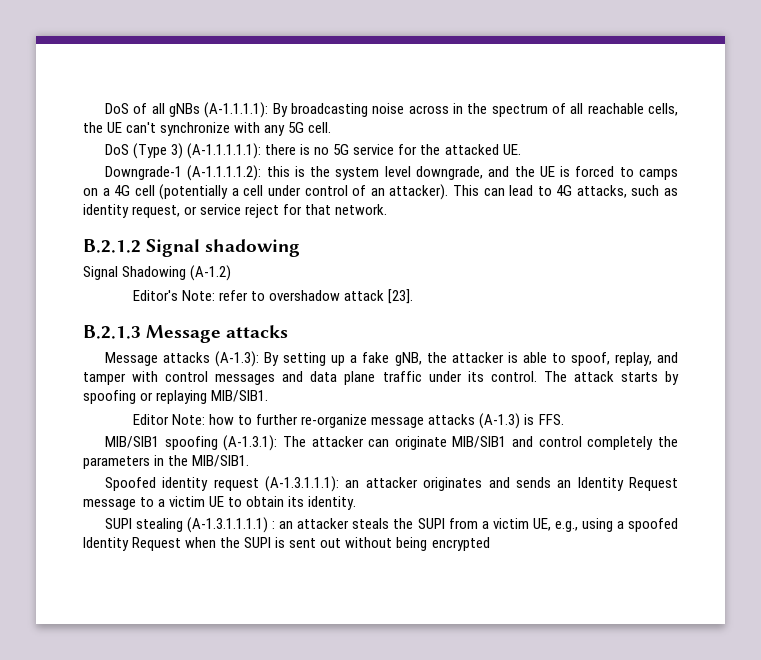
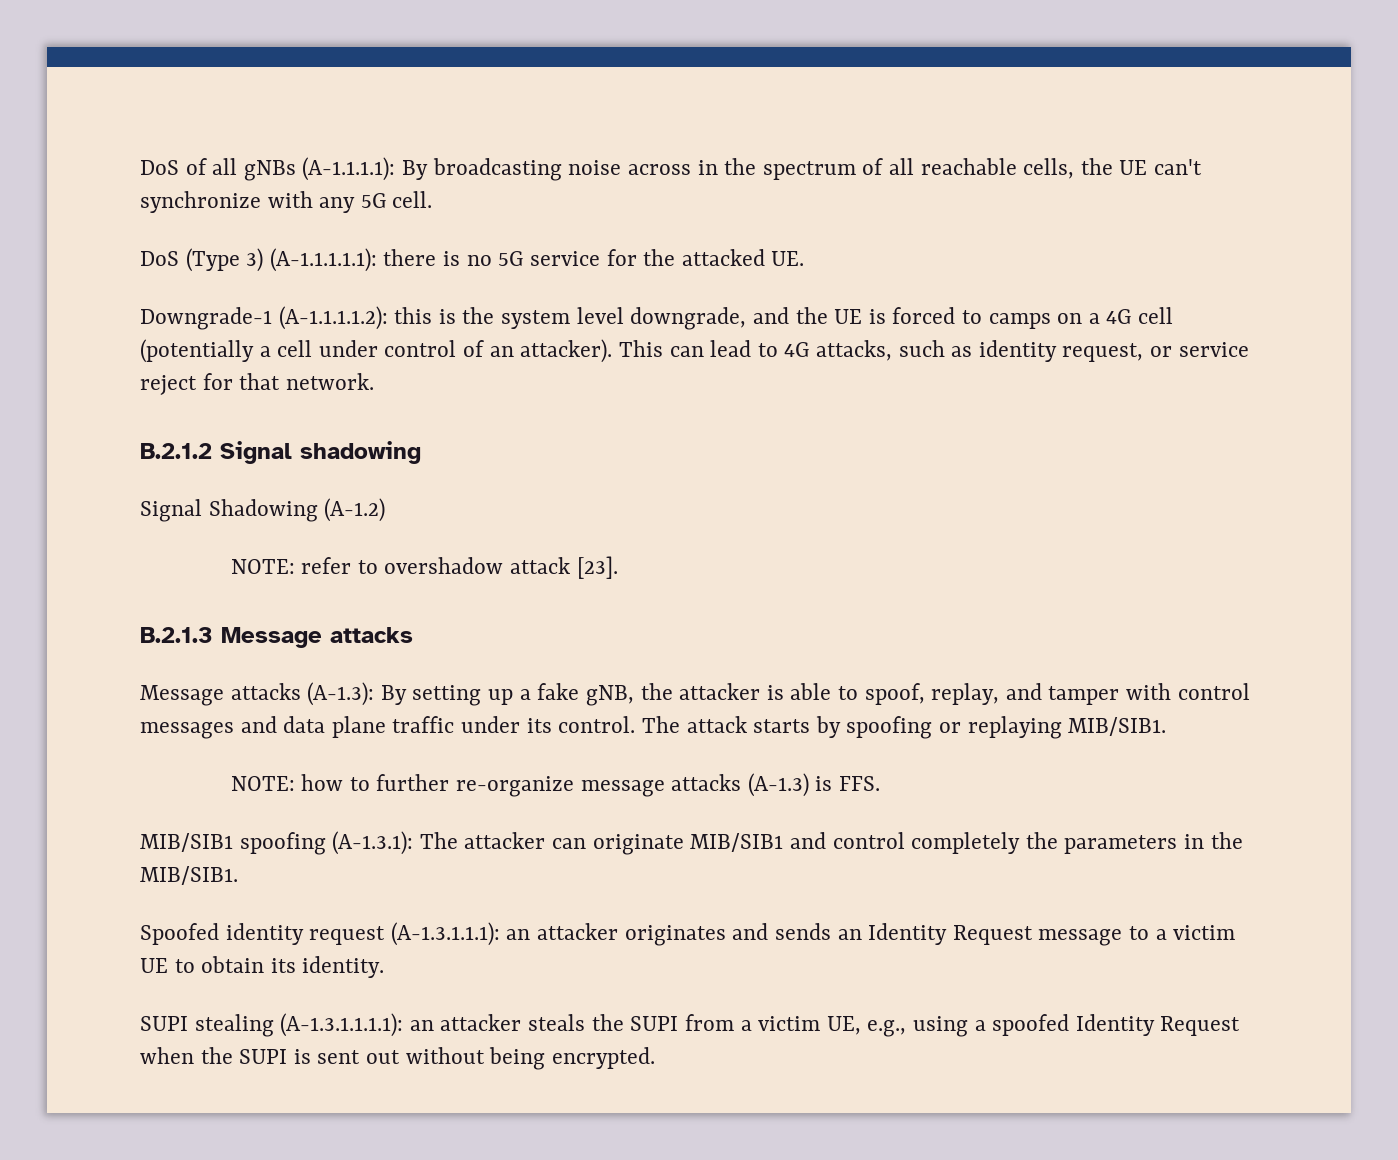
- Editor's Note: refer to overshadow attack [23].
+ NOTE: refer to overshadow attack [23].
- Editor Note: how to further re-organize message attacks (A-1.3) is FFS.
+ NOTE: how to further re-organize message attacks (A-1.3) is FFS.
- SUPI stealing (A-1.3.1.1.1.1) : an attacker steals the SUPI from a victim UE, e.g., using a spoofed Identity Request when the SUPI is sent out without being encrypted
+ SUPI stealing (A-1.3.1.1.1.1): an attacker steals the SUPI from a victim UE, e.g., using a spoofed Identity Request when the SUPI is sent out without being encrypted.

